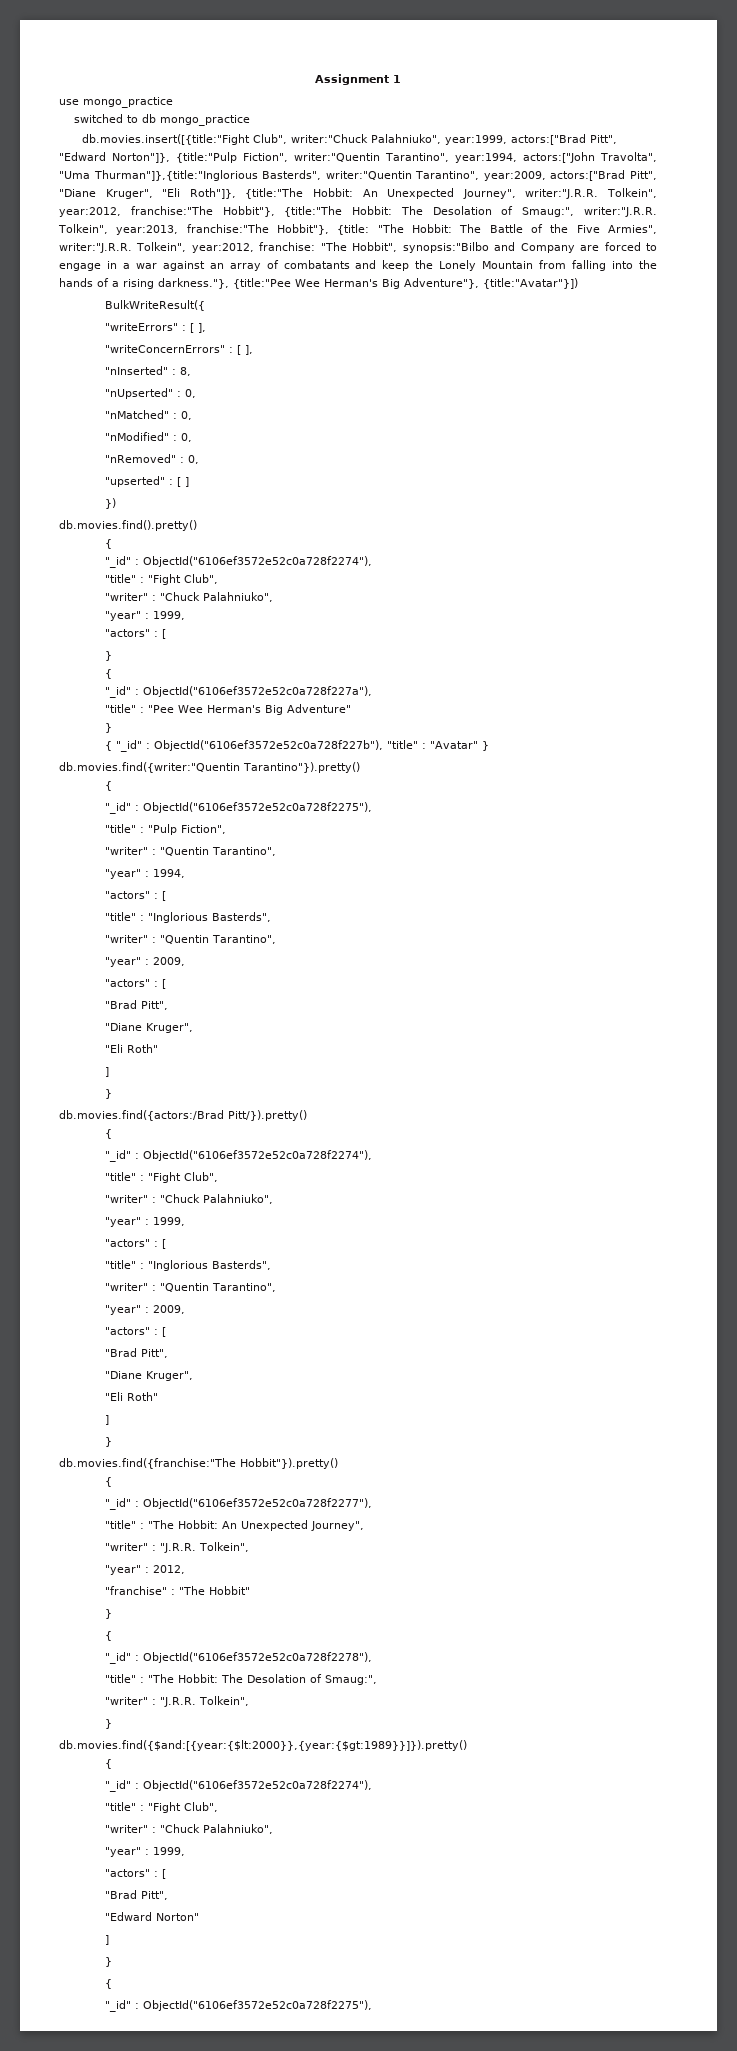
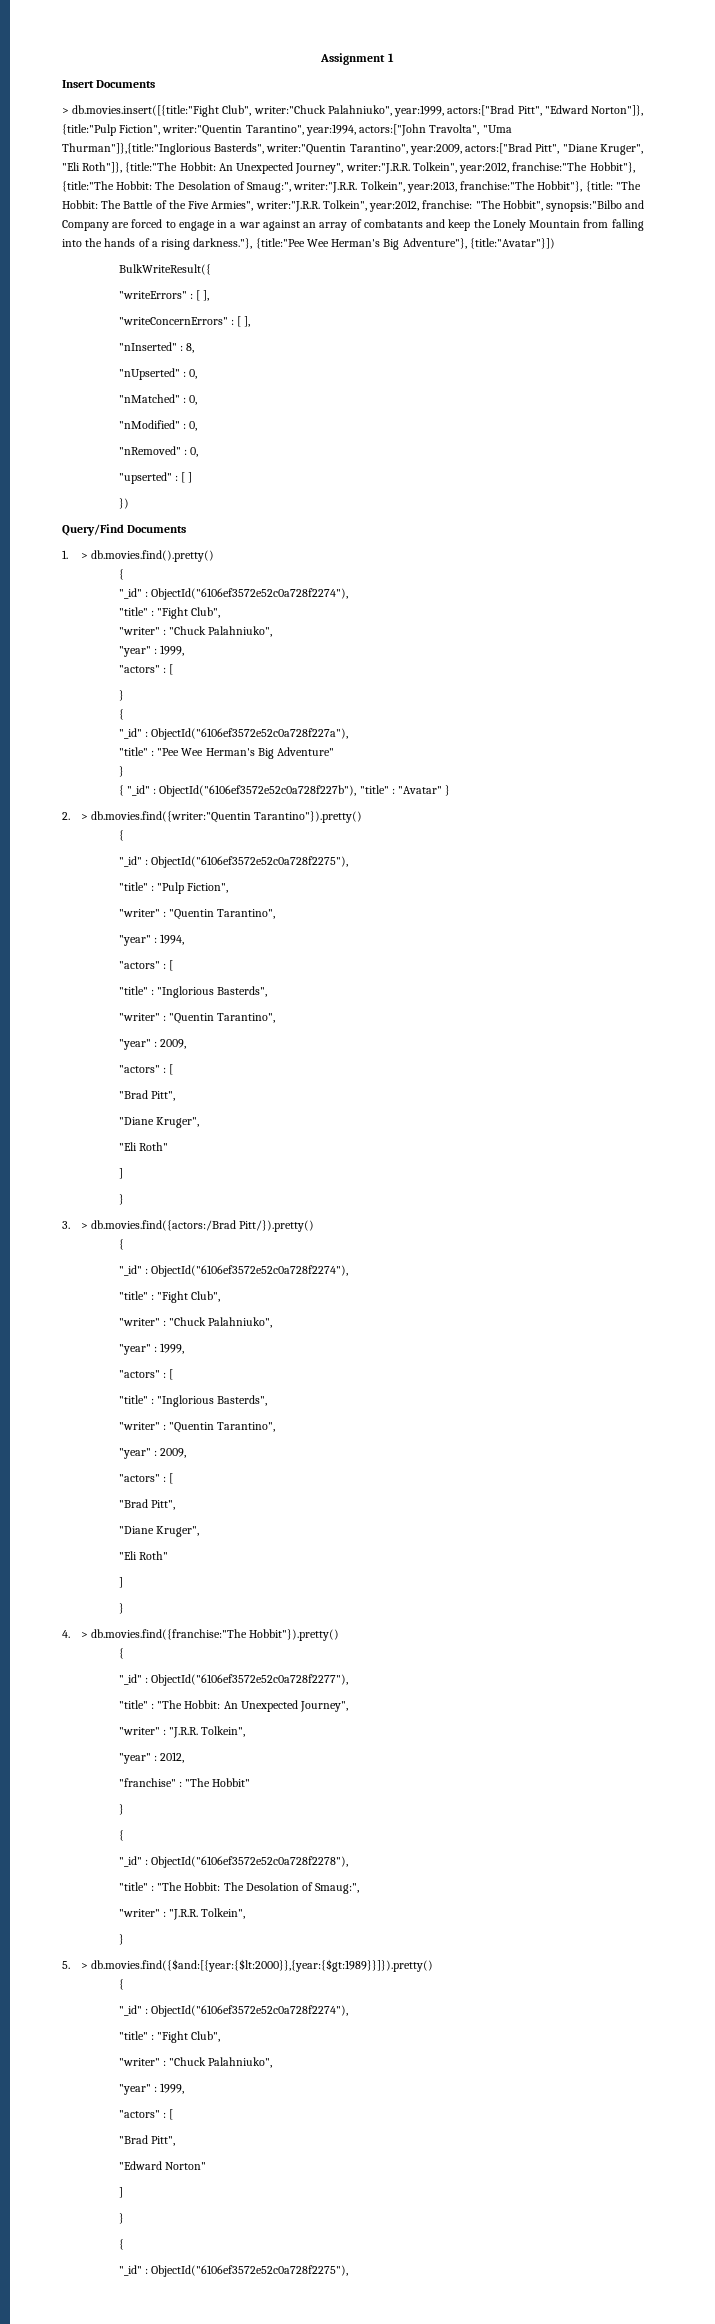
- use mongo_practice
- switched to db mongo_practice
- db.movies.insert([{title:"Fight Club", writer:"Chuck Palahniuko", year:1999, actors:["Brad Pitt", "Edward Norton"]}, {title:"Pulp Fiction", writer:"Quentin Tarantino", year:1994, actors:["John Travolta", "Uma Thurman"]},{title:"Inglorious Basterds", writer:"Quentin Tarantino", year:2009, actors:["Brad Pitt", "Diane Kruger", "Eli Roth"]}, {title:"The Hobbit:
+ Insert Documents
+ > db.movies.insert([{title:"Fight Club", writer:"Chuck Palahniuko", year:1999, actors:["Brad Pitt", "Edward Norton"]}, {title:"Pulp Fiction", writer:"Quentin Tarantino", year:1994, actors:["John Travolta", "Uma Thurman"]},{title:"Inglorious Basterds", writer:"Quentin Tarantino", year:2009, actors:["Brad Pitt", "Diane Kruger", "Eli Roth"]}, {title:"The Hobbit:
- db.movies.find().pretty()
+ Query/Find Documents
+ 1. > db.movies.find().pretty()
- db.movies.find({writer:"Quentin Tarantino"}).pretty()
+ 2. > db.movies.find({writer:"Quentin Tarantino"}).pretty()
- db.movies.find({actors:/Brad Pitt/}).pretty()
+ 3. > db.movies.find({actors:/Brad Pitt/}).pretty()
- db.movies.find({franchise:"The Hobbit"}).pretty()
+ 4. > db.movies.find({franchise:"The Hobbit"}).pretty()
- db.movies.find({$and:[{year:{$lt:2000}},{year:{$gt:1989}}]}).pretty()
+ 5. > db.movies.find({$and:[{year:{$lt:2000}},{year:{$gt:1989}}]}).pretty()

